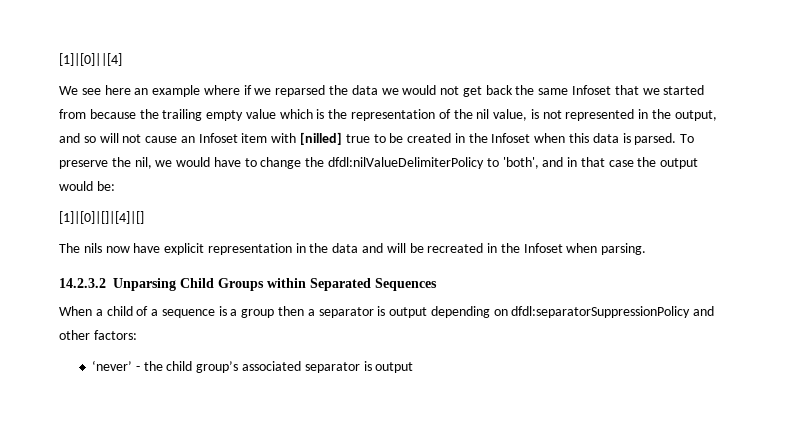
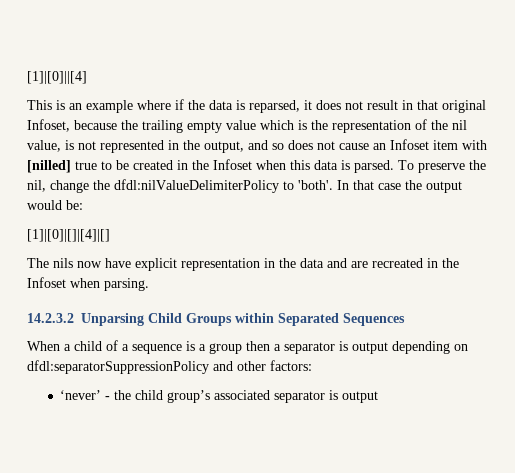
- We see here an example where if we reparsed the data we would not get back the same Infoset that we started from because the trailing empty value which is the representation of the nil value, is not represented in the output, and so will not cause an Infoset item with [nilled] true to be created in the Infoset when this data is parsed.
+ This is an example where if the data is reparsed, it does not result in that original Infoset, because the trailing empty value which is the representation of the nil value, is not represented in the output, and so does not cause an Infoset item with [nilled] true to be created in the Infoset when this data is parsed.
- To preserve the nil, we would have to change the dfdl:nilValueDelimiterPolicy to 'both', and in that case the output would be:
+ To preserve the nil, change the dfdl:nilValueDelimiterPolicy to 'both'. In that case the output would be:
- The nils now have explicit representation in the data and will be recreated in the Infoset when parsing.
+ The nils now have explicit representation in the data and are recreated in the Infoset when parsing.

